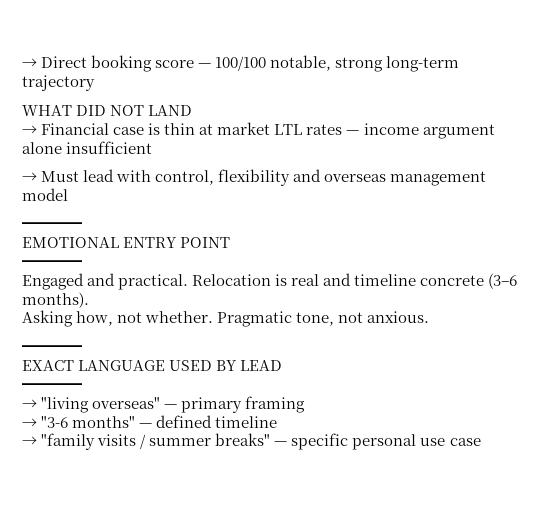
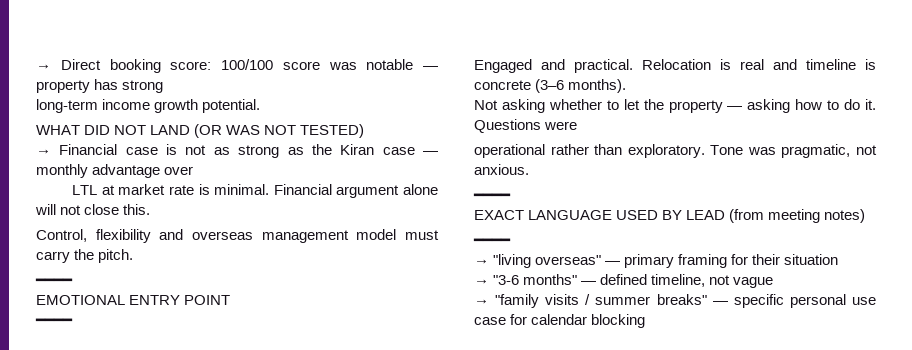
- → Direct booking score — 100/100 notable, strong long-term trajectory
+ → Direct booking score: 100/100 score was notable — property has strong
+ long-term income growth potential.
- WHAT DID NOT LAND
+ WHAT DID NOT LAND (OR WAS NOT TESTED)
- → Financial case is thin at market LTL rates — income argument alone insufficient
- → Must lead with control, flexibility and overseas management model
+ → Financial case is not as strong as the Kiran case — monthly advantage over
+ LTL at market rate is minimal. Financial argument alone will not close this.
+ Control, flexibility and overseas management model must carry the pitch.
- Relocation is real and timeline concrete (3–6 months).
+ Relocation is real and timeline is concrete (3–6 months).
- Asking how, not whether. Pragmatic tone, not anxious.
+ Not asking whether to let the property — asking how to do it. Questions were
+ operational rather than exploratory. Tone was pragmatic, not anxious.
- EXACT LANGUAGE USED BY LEAD
+ EXACT LANGUAGE USED BY LEAD (from meeting notes)
- → "living overseas" — primary framing
+ → "living overseas" — primary framing for their situation
- → "3-6 months" — defined timeline
+ → "3-6 months" — defined timeline, not vague
- → "family visits / summer breaks" — specific personal use case
+ → "family visits / summer breaks" — specific personal use case for calendar blocking

